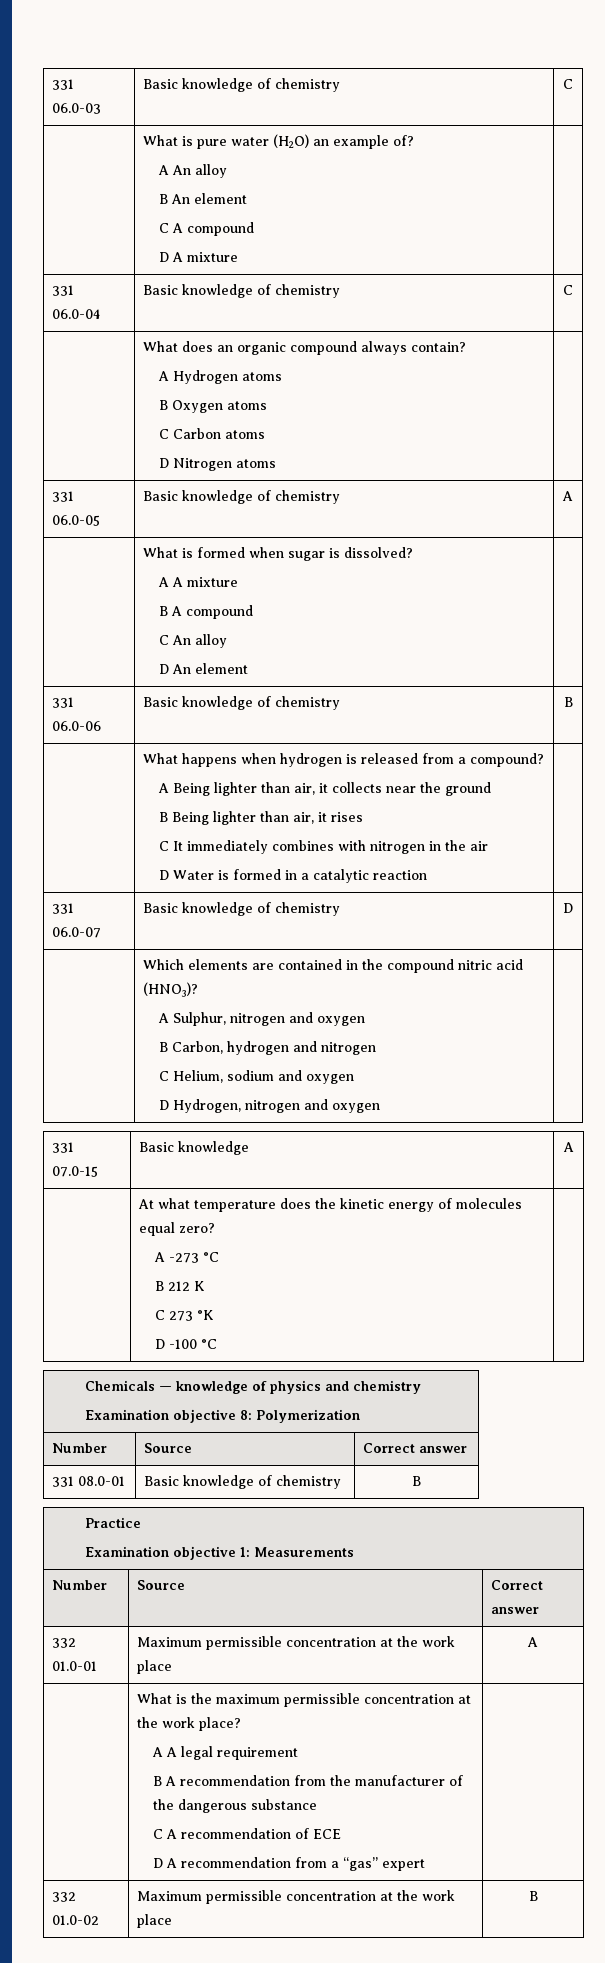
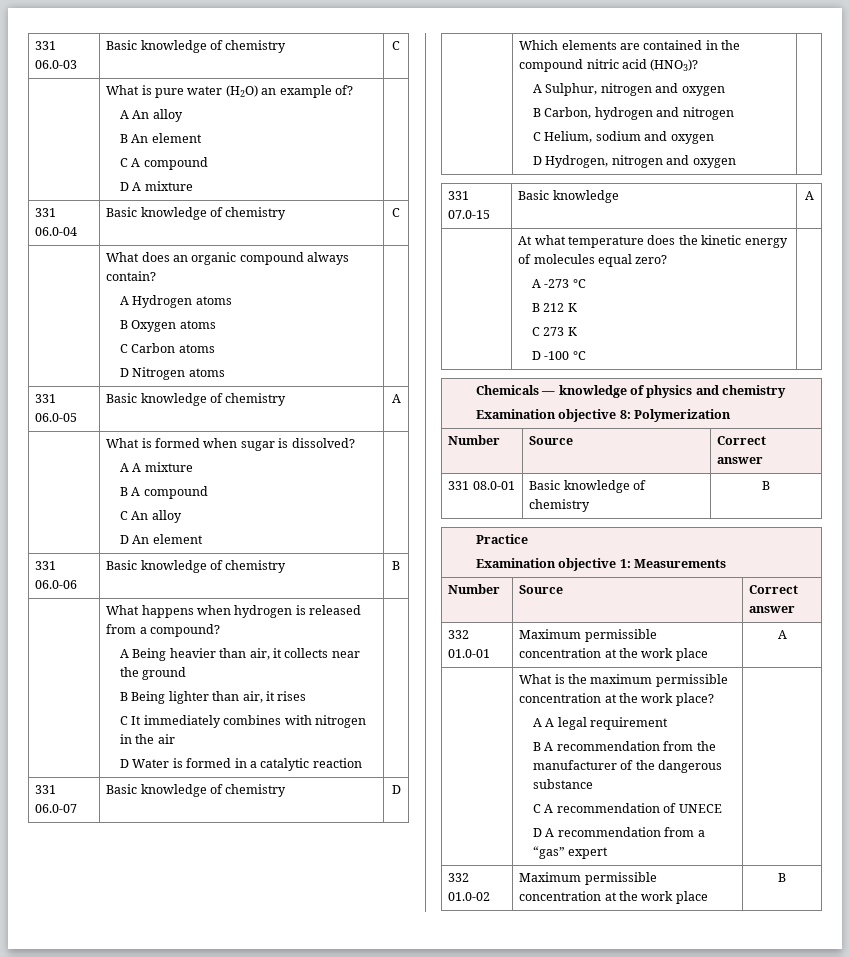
- A Being lighter than air, it collects near the ground
+ A Being heavier than air, it collects near the ground
  | At what temperature does the kinetic energy of molecules equal zero?
  A -273 °C
  B 212 K
- C 273 °K
+ C 273 K
  | What is the maximum permissible concentration at the work place?
  A A legal requirement
  B A recommendation from the manufacturer of the dangerous substance
- C A recommendation of ECE
+ C A recommendation of UNECE

